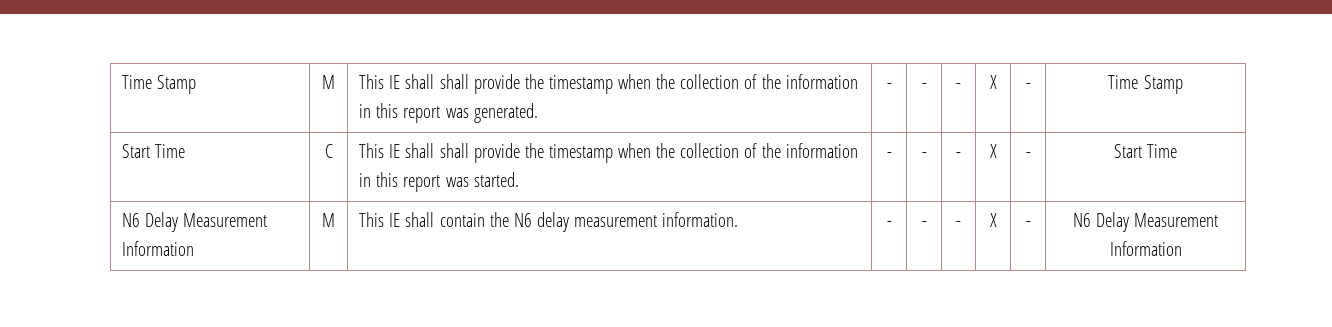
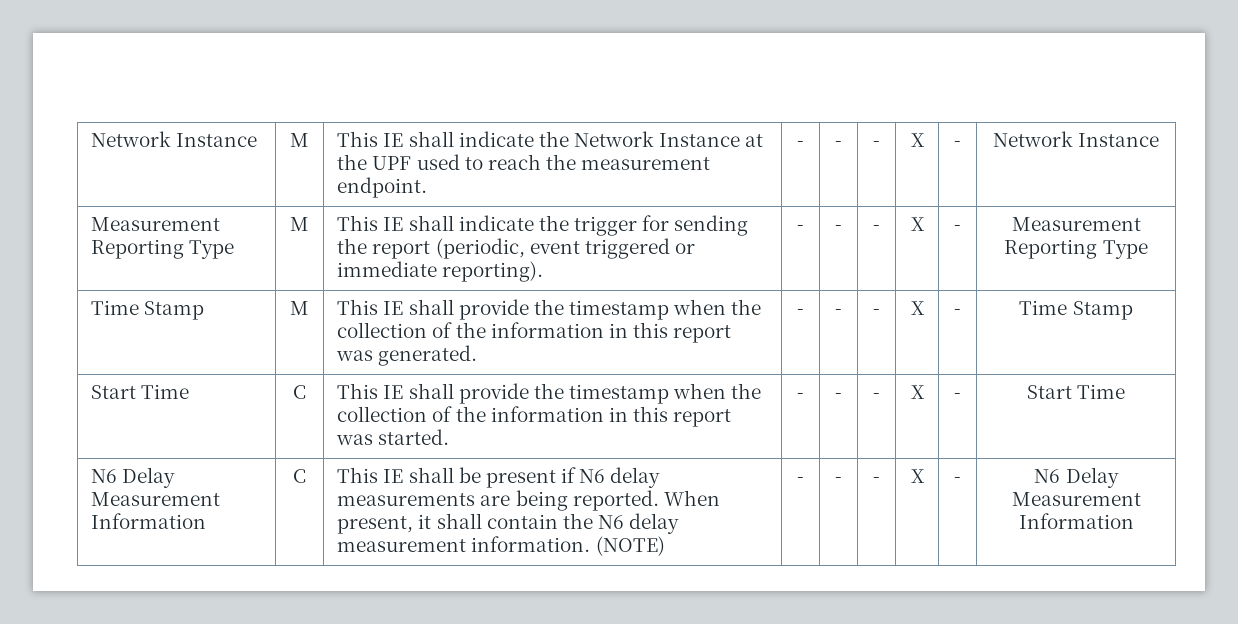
+ Network Instance | M | This IE shall indicate the Network Instance at the UPF used to reach the measurement endpoint. | - | - | - | X | - | Network Instance
+ Measurement Reporting Type | M | This IE shall indicate the trigger for sending the report (periodic, event triggered or immediate reporting). | - | - | - | X | - | Measurement Reporting Type
- Time Stamp | M | This IE shall shall provide the timestamp when the collection of the information in this report was generated. | - | - | - | X | - | Time Stamp
+ Time Stamp | M | This IE shall provide the timestamp when the collection of the information in this report was generated. | - | - | - | X | - | Time Stamp
- Start Time | C | This IE shall shall provide the timestamp when the collection of the information in this report was started. | - | - | - | X | - | Start Time
+ Start Time | C | This IE shall provide the timestamp when the collection of the information in this report was started. | - | - | - | X | - | Start Time
- N6 Delay Measurement Information | M | This IE shall contain the N6 delay measurement information. | - | - | - | X | - | N6 Delay Measurement Information
+ N6 Delay Measurement Information | C | This IE shall be present if N6 delay measurements are being reported. When present, it shall contain the N6 delay measurement information. (NOTE) | - | - | - | X | - | N6 Delay Measurement Information

